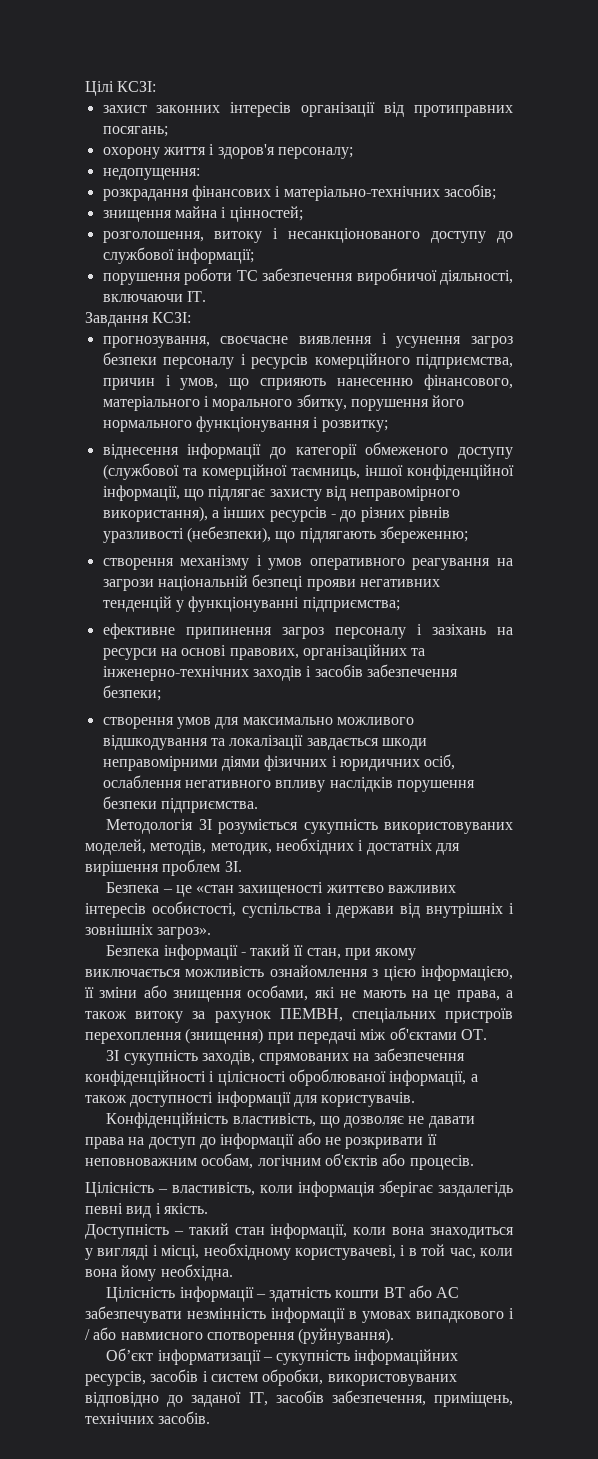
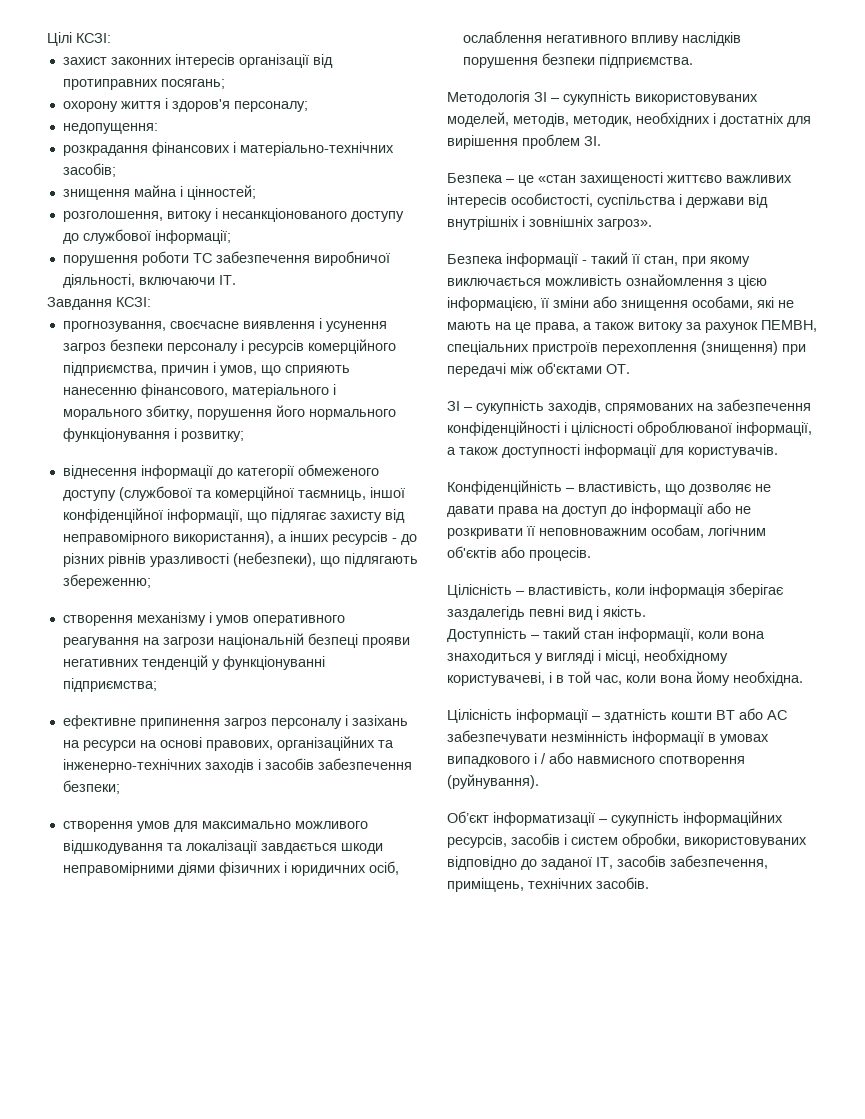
- Методологія ЗІ розуміється сукупність використовуваних моделей, методів, методик, необхідних і достатніх для вирішення проблем ЗІ.
+ Методологія ЗІ – сукупність використовуваних моделей, методів, методик, необхідних і достатніх для вирішення проблем ЗІ.
- ЗІ сукупність заходів, спрямованих на забезпечення конфіденційності і цілісності оброблюваної інформації, а також доступності інформації для користувачів.
+ ЗІ – сукупність заходів, спрямованих на забезпечення конфіденційності і цілісності оброблюваної інформації, а також доступності інформації для користувачів.
- Конфіденційність властивість, що дозволяє не давати права на доступ до інформації або не розкривати її неповноважним особам, логічним об'єктів або процесів.
+ Конфіденційність – властивість, що дозволяє не давати права на доступ до інформації або не розкривати її неповноважним особам, логічним об'єктів або процесів.

